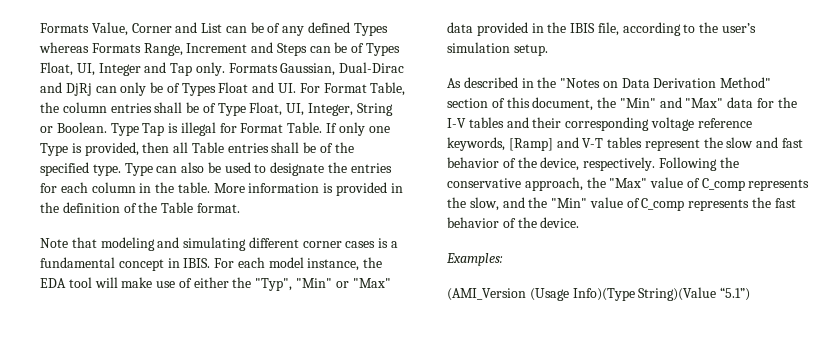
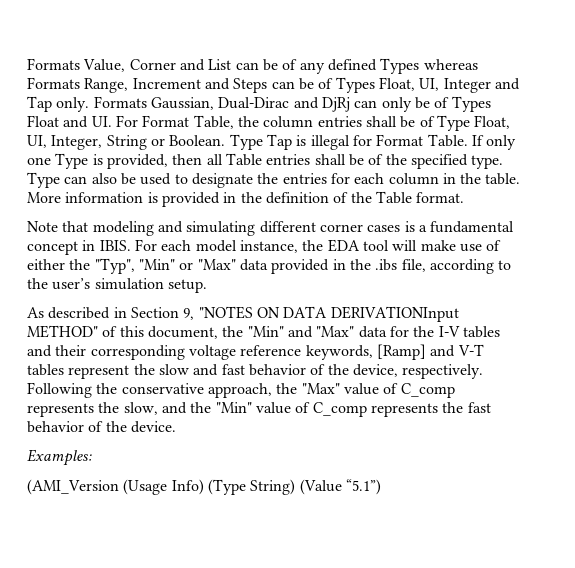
- For each model instance, the EDA tool will make use of either the "Typ", "Min" or "Max" data provided in the IBIS file, according to the user’s simulation setup.
+ For each model instance, the EDA tool will make use of either the "Typ", "Min" or "Max" data provided in the .ibs file, according to the user’s simulation setup.
- As described in the "Notes on Data Derivation Method" section of this document, the "Min" and "Max" data for the I-V tables and their corresponding voltage reference keywords, [Ramp] and V-T tables represent the slow and fast behavior of the device, respectively.
+ As described in Section 9, "NOTES ON DATA DERIVATIONInput METHOD" of this document, the "Min" and "Max" data for the I-V tables and their corresponding voltage reference keywords, [Ramp] and V-T tables represent the slow and fast behavior of the device, respectively.
- (AMI_Version (Usage Info)(Type String)(Value “5.1”)
+ (AMI_Version (Usage Info) (Type String) (Value “5.1”)

